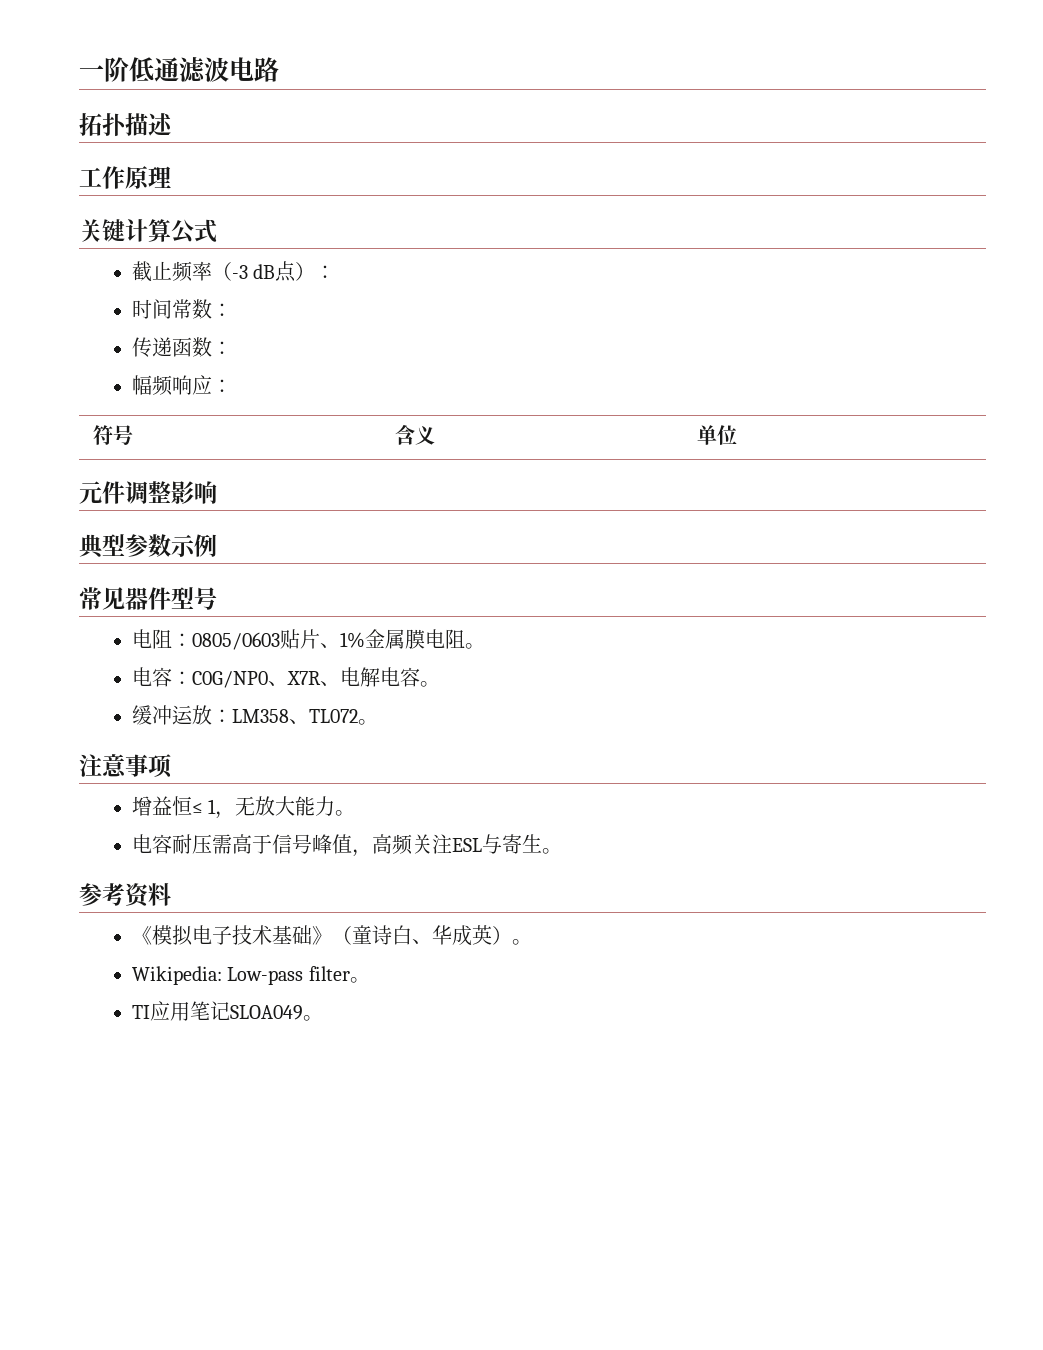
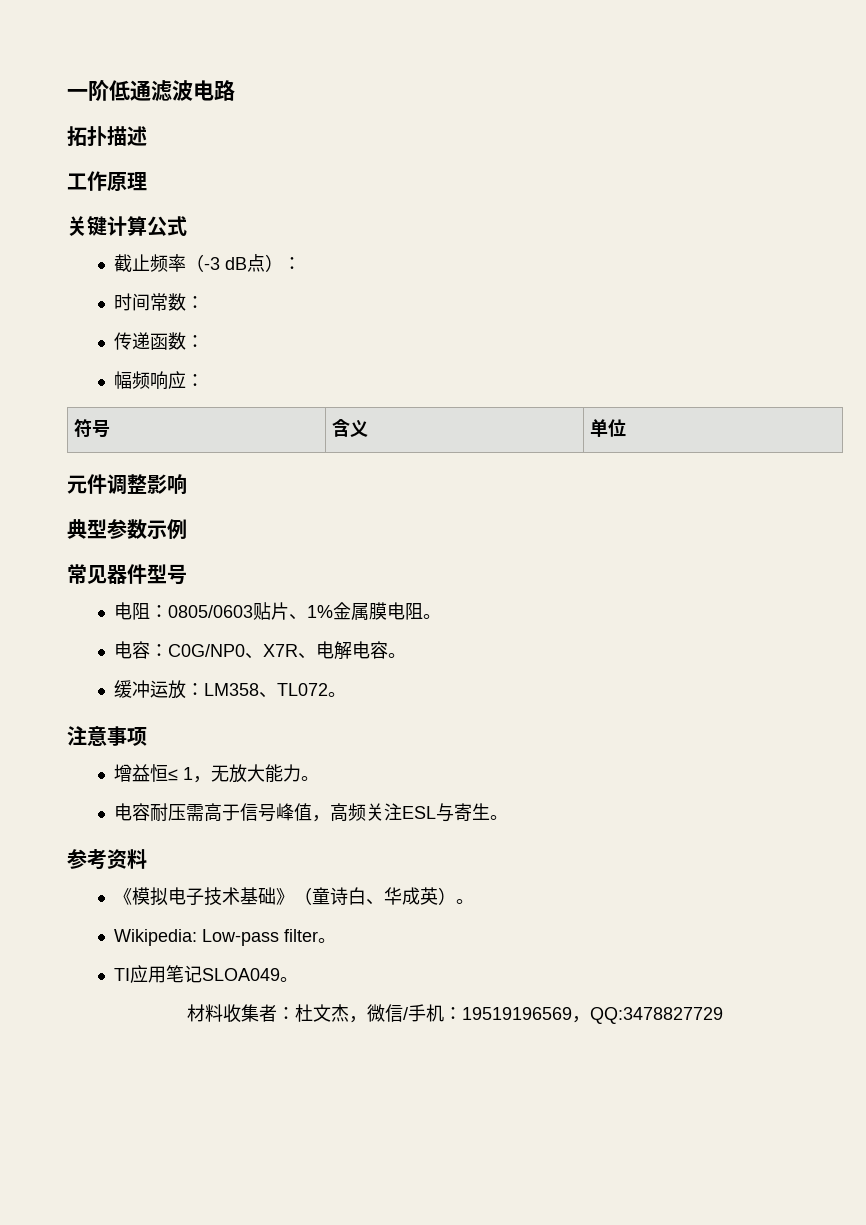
+ 材料收集者：杜文杰，微信/手机：19519196569，QQ:3478827729

